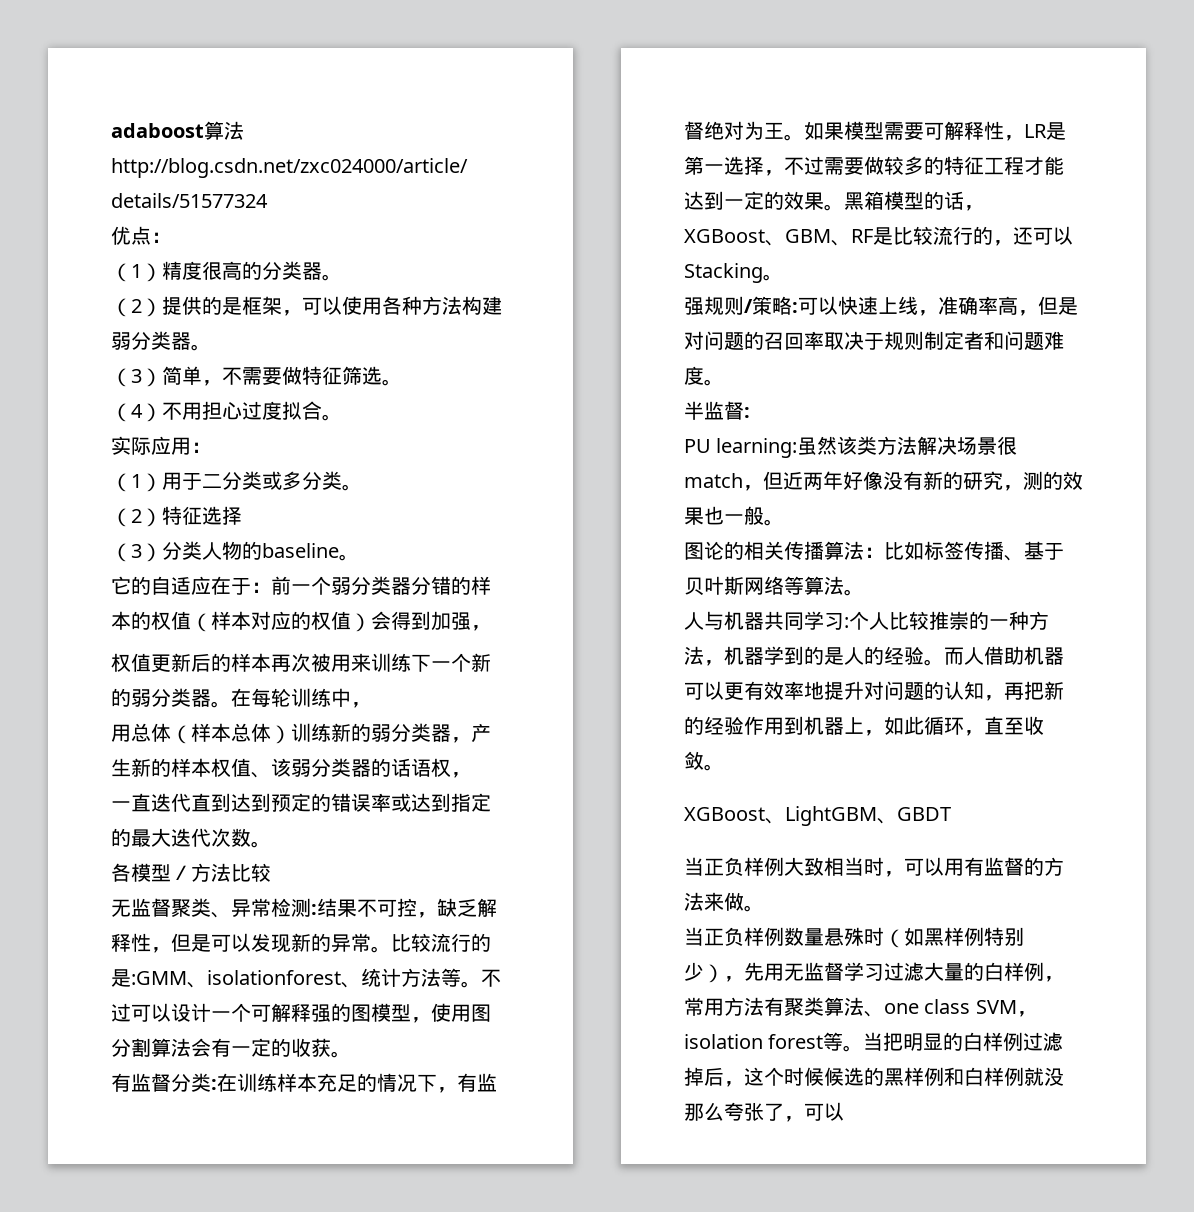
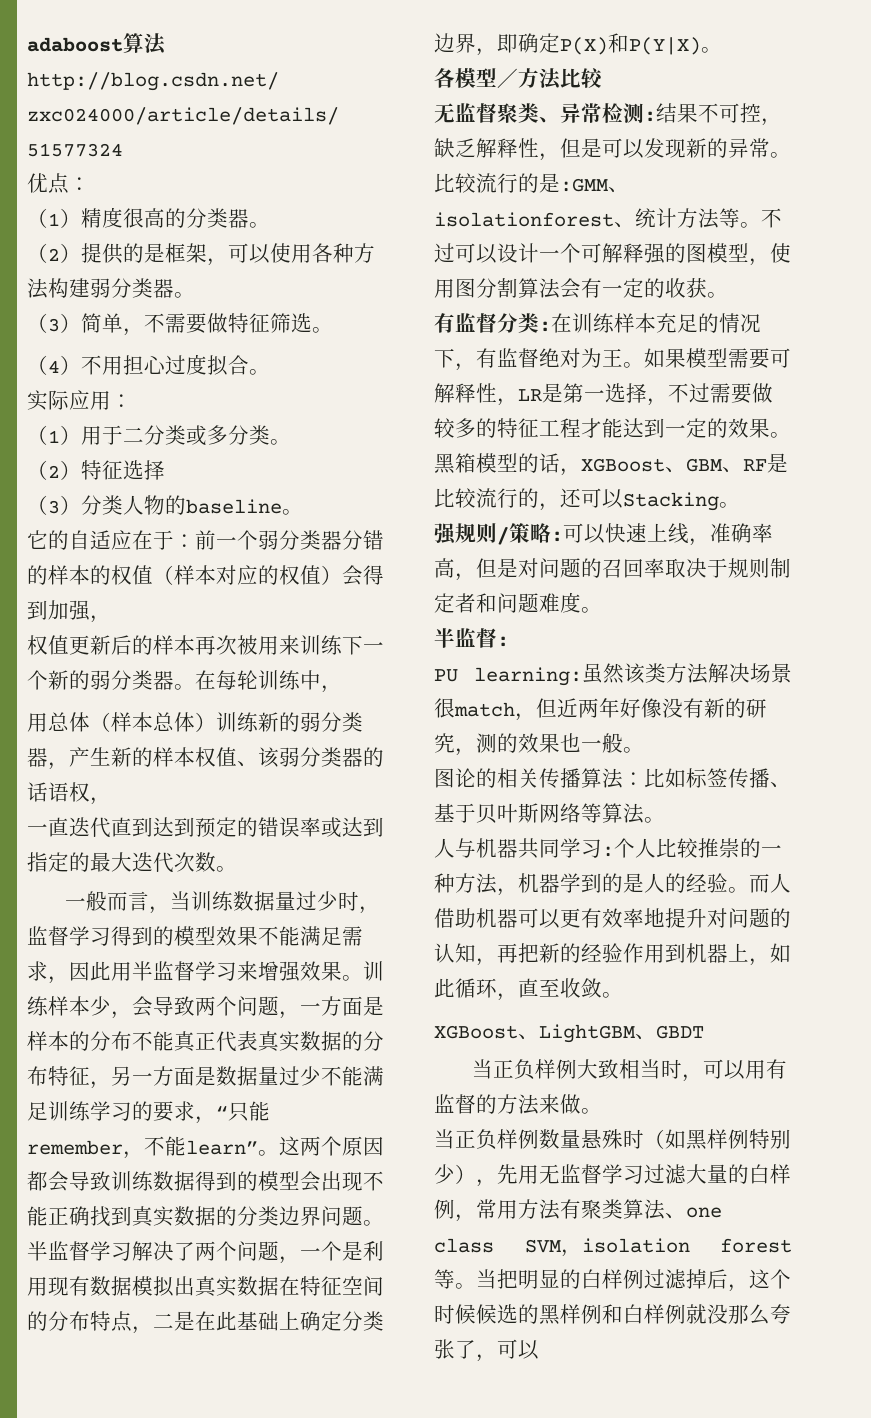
+ 一般而言，当训练数据量过少时，监督学习得到的模型效果不能满足需求，因此用半监督学习来增强效果。训练样本少，会导致两个问题，一方面是样本的分布不能真正代表真实数据的分布特征，另一方面是数据量过少不能满足训练学习的要求，“只能remember，不能learn”。这两个原因都会导致训练数据得到的模型会出现不能正确找到真实数据的分类边界问题。半监督学习解决了两个问题，一个是利用现有数据模拟出真实数据在特征空间的分布特点，二是在此基础上确定分类边界，即确定P(X)和P(Y|X)。

